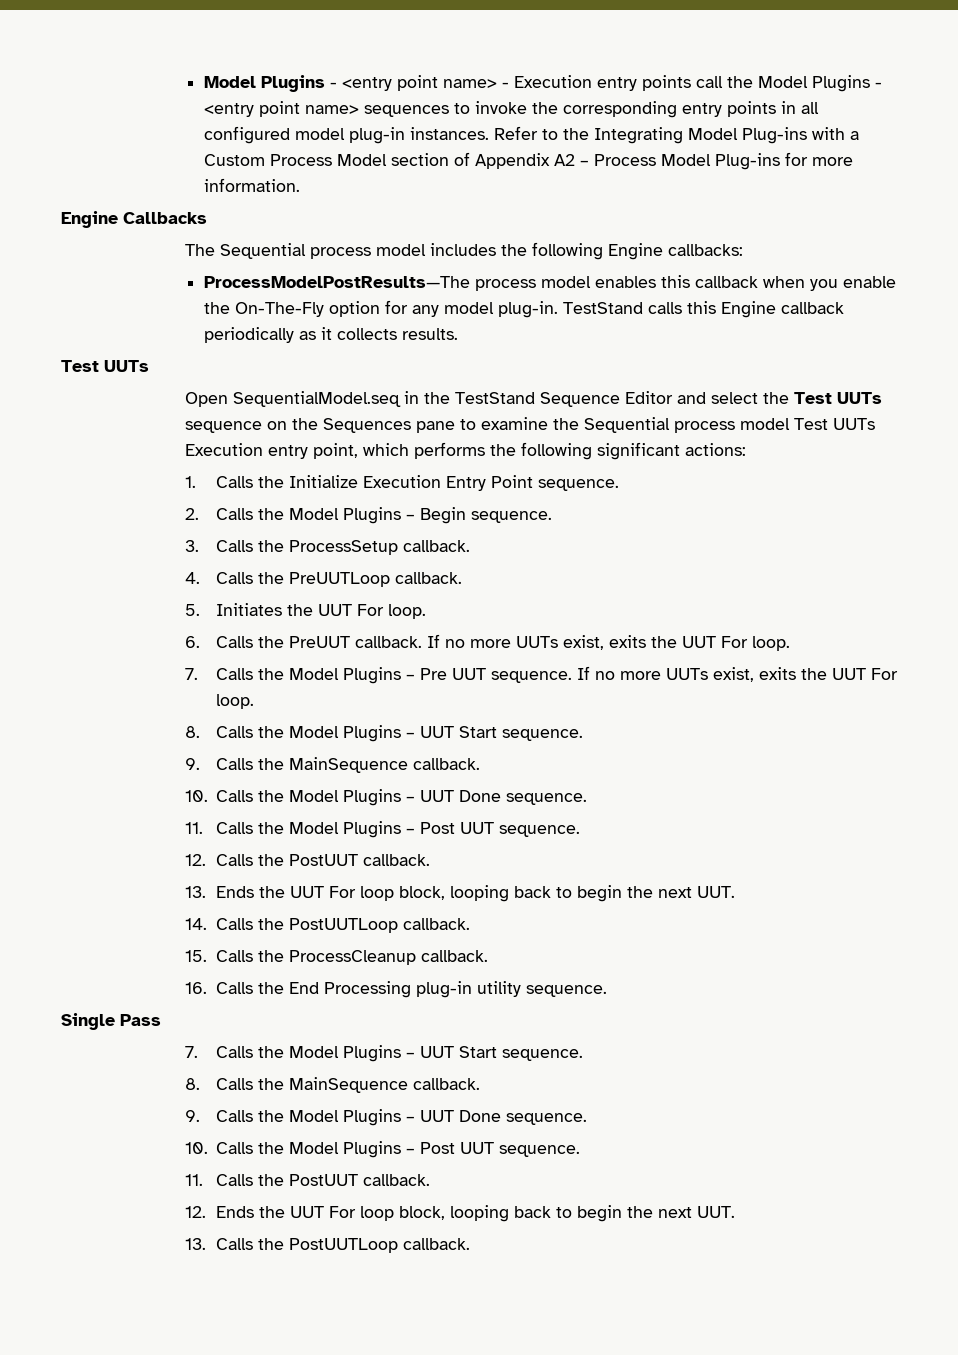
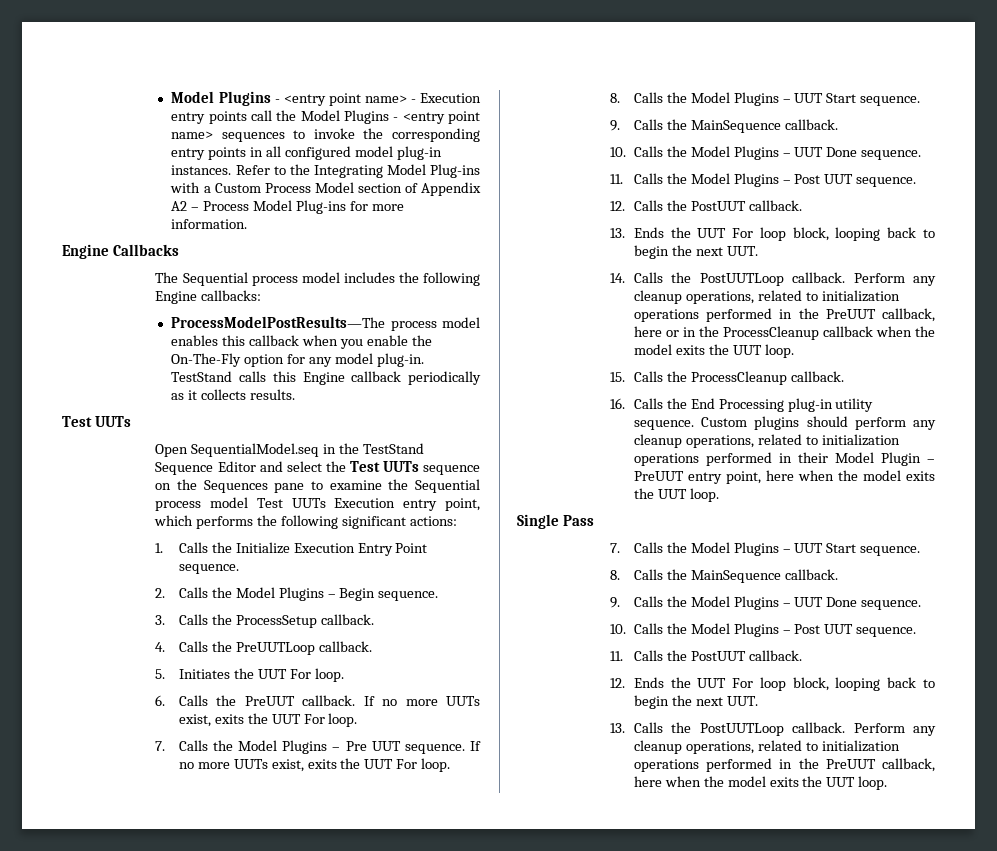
+ Perform any cleanup operations, related to initialization operations performed in the PreUUT callback, here or in the ProcessCleanup callback when the model exits the UUT loop.
+ Custom plugins should perform any cleanup operations, related to initialization operations performed in their Model Plugin – PreUUT entry point, here when the model exits the UUT loop.
+ Perform any cleanup operations, related to initialization operations performed in the PreUUT callback, here when the model exits the UUT loop.

